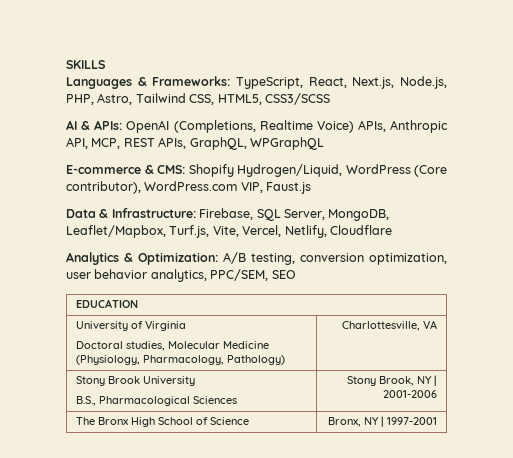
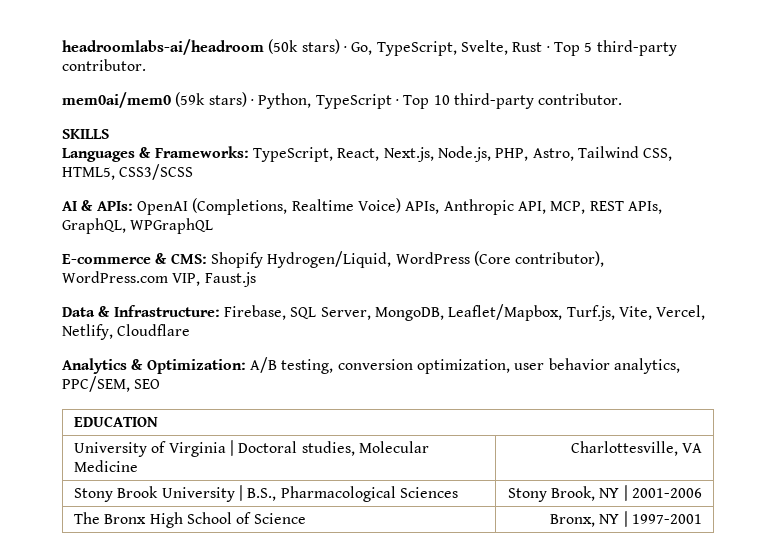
+ headroomlabs-ai/headroom (50k stars) · Go, TypeScript, Svelte, Rust · Top 5 third-party contributor.
+ mem0ai/mem0 (59k stars) · Python, TypeScript · Top 10 third-party contributor.
- University of Virginia
- Doctoral studies, Molecular Medicine (Physiology, Pharmacology, Pathology) | Charlottesville, VA
+ University of Virginia | Doctoral studies, Molecular Medicine | Charlottesville, VA
- Stony Brook University
- B.S., Pharmacological Sciences | Stony Brook, NY | 2001-2006
+ Stony Brook University | B.S., Pharmacological Sciences | Stony Brook, NY | 2001-2006

